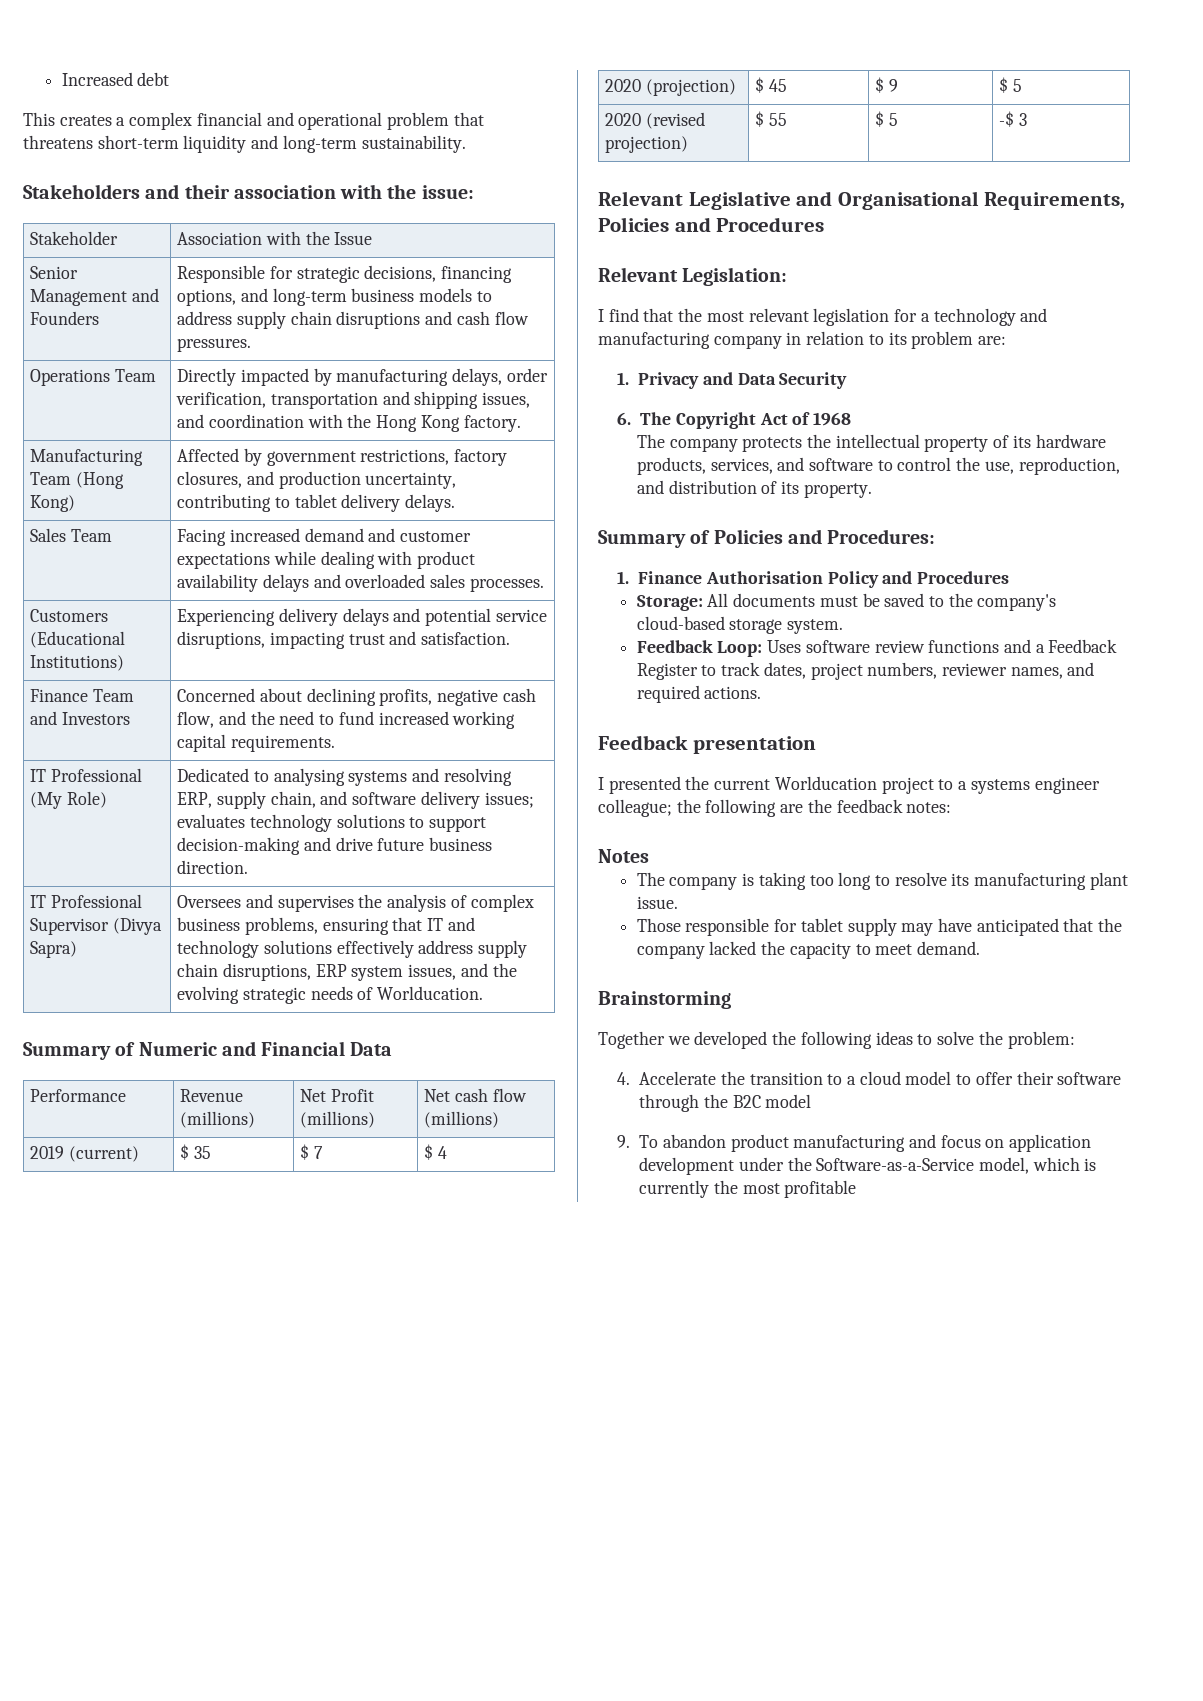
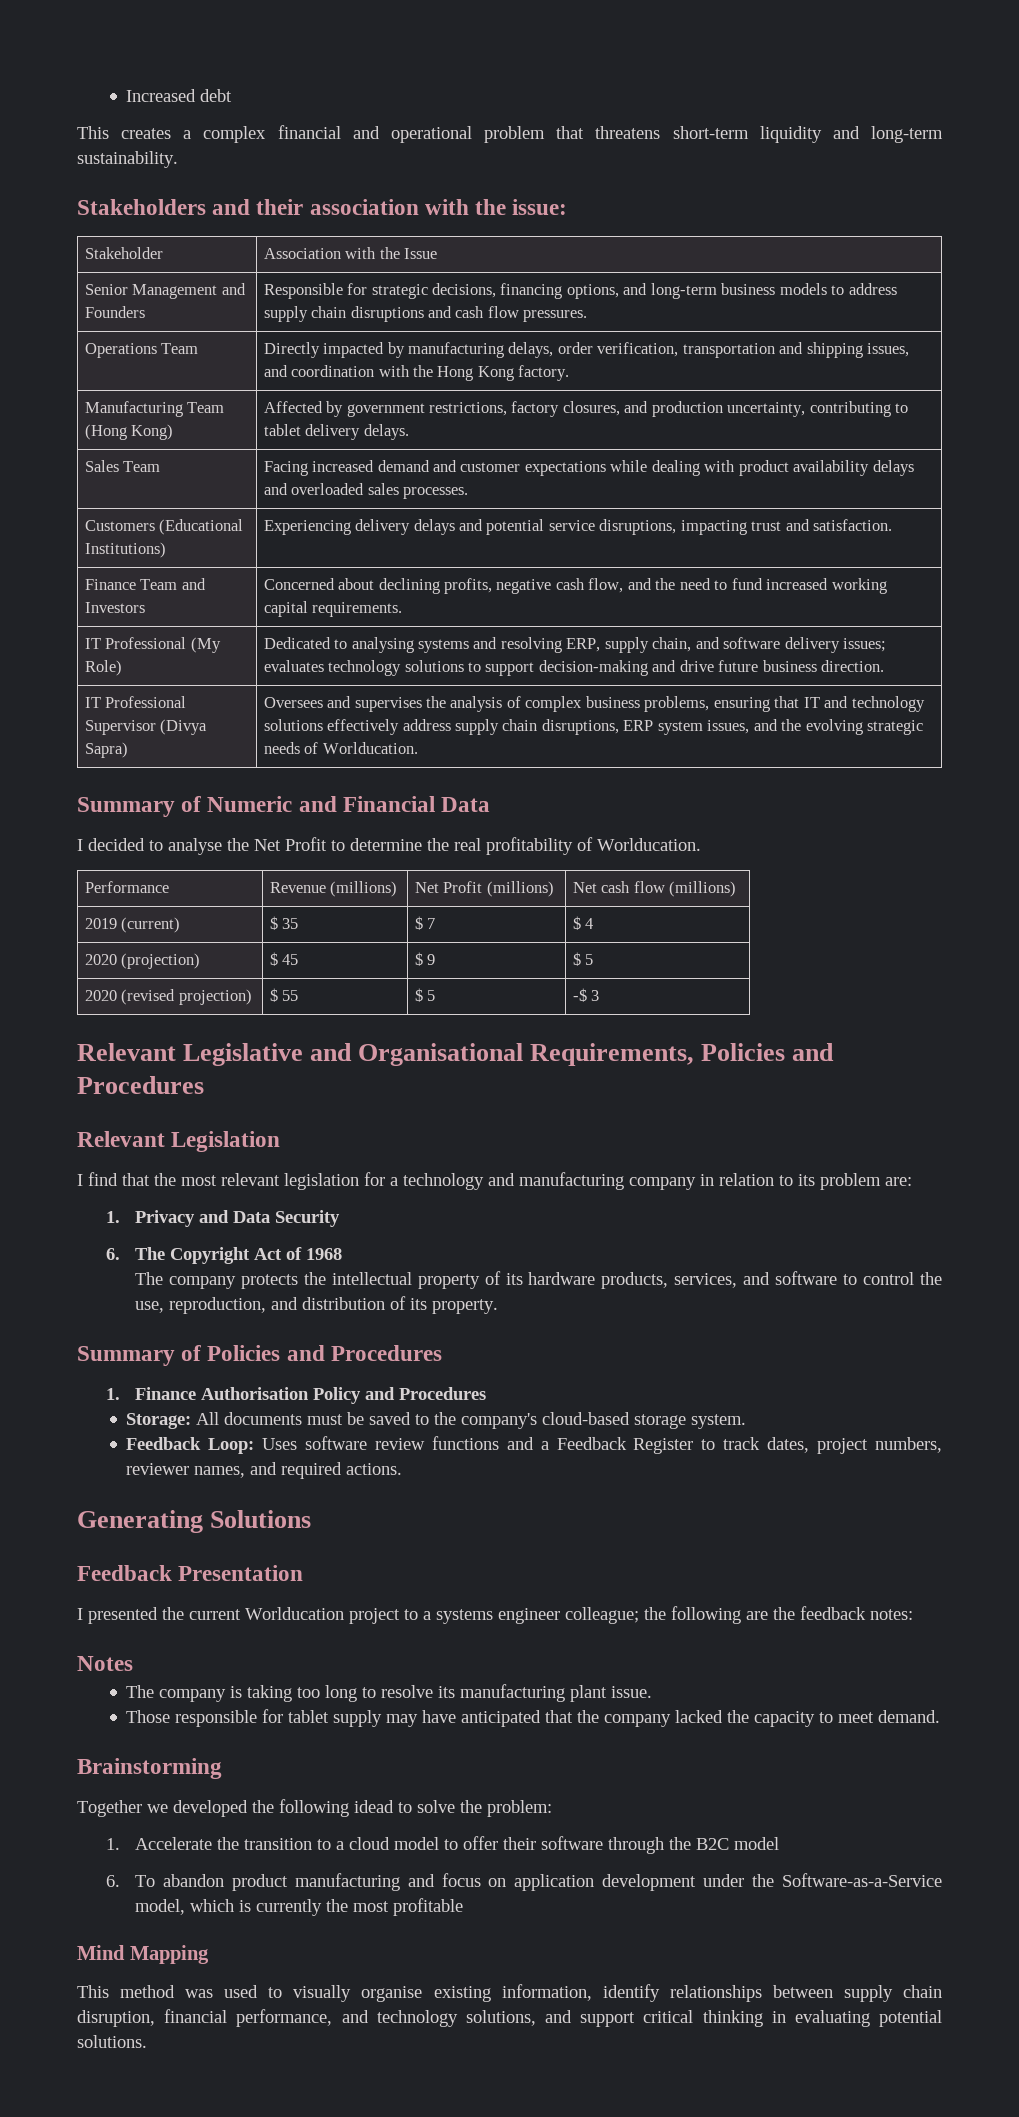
+ I decided to analyse the Net Profit to determine the real profitability of Worlducation.
- Relevant Legislation:
+ Relevant Legislation
- Summary of Policies and Procedures:
+ Summary of Policies and Procedures
- Feedback presentation
+ Generating Solutions
+ Feedback Presentation
- Together we developed the following ideas to solve the problem:
+ Together we developed the following idead to solve the problem:
- 4. Accelerate the transition to a cloud model to offer their software through the B2C model
+ 1. Accelerate the transition to a cloud model to offer their software through the B2C model
- 9. To abandon product manufacturing and focus on application development under the Software-as-a-Service model, which is currently the most profitable
+ 6. To abandon product manufacturing and focus on application development under the Software-as-a-Service model, which is currently the most profitable
+ Mind Mapping
+ This method was used to visually organise existing information, identify relationships between supply chain disruption, financial performance, and technology solutions, and support critical thinking in evaluating potential solutions.

